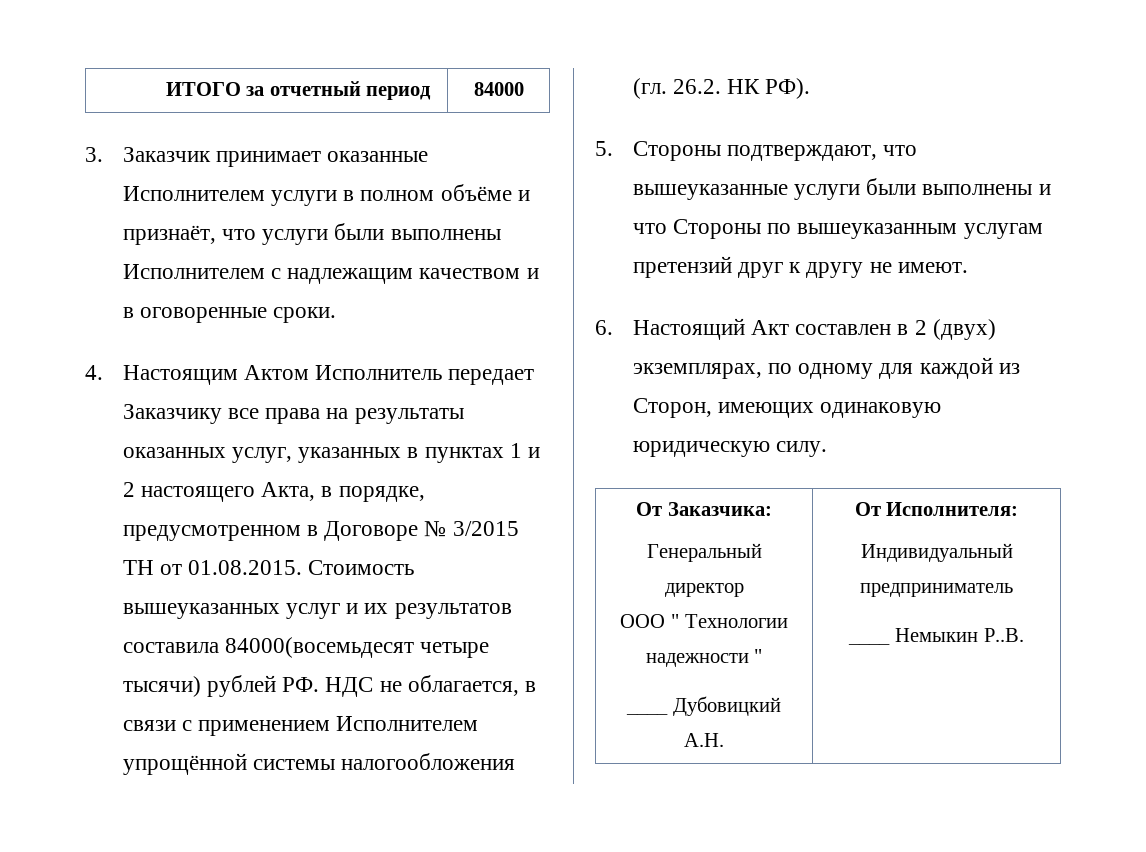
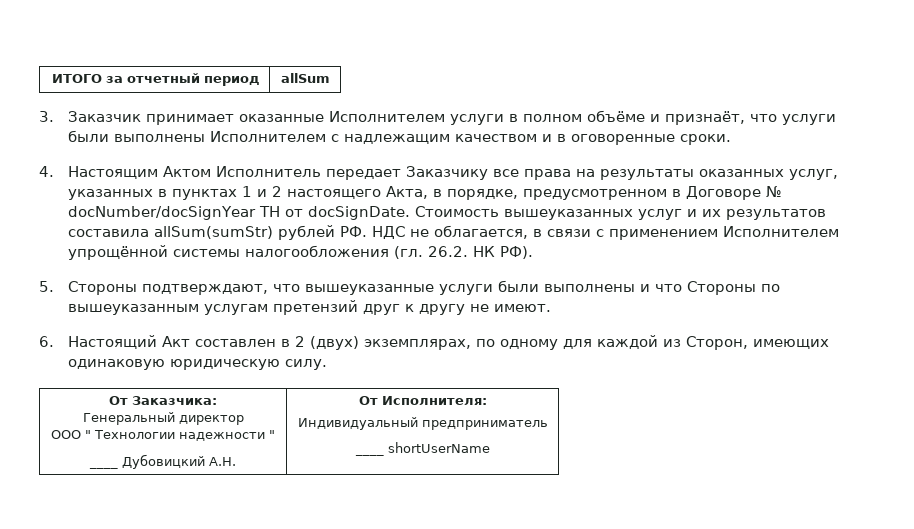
- ИТОГО за отчетный период | 84000
+ ИТОГО за отчетный период | allSum
- 4. Настоящим Актом Исполнитель передает Заказчику все права на результаты оказанных услуг, указанных в пунктах 1 и 2 настоящего Акта, в порядке, предусмотренном в Договоре № 3/2015 ТН от 01.08.2015. Стоимость вышеуказанных услуг и их результатов составила 84000(восемьдесят четыре тысячи) рублей РФ. НДС не облагается, в связи с применением Исполнителем упрощённой системы налогообложения (гл.
+ 4. Настоящим Актом Исполнитель передает Заказчику все права на результаты оказанных услуг, указанных в пунктах 1 и 2 настоящего Акта, в порядке, предусмотренном в Договоре № docNumber/docSignYear ТН от docSignDate. Стоимость вышеуказанных услуг и их результатов составила allSum(sumStr) рублей РФ. НДС не облагается, в связи с применением Исполнителем упрощённой системы налогообложения (гл.
  От Заказчика:
  Генеральный директор
  ООО " Технологии надежности "
  ____ Дубовицкий А.Н. | От Исполнителя:
  Индивидуальный предприниматель
- ____ Немыкин Р..В.
+ ____ shortUserName

